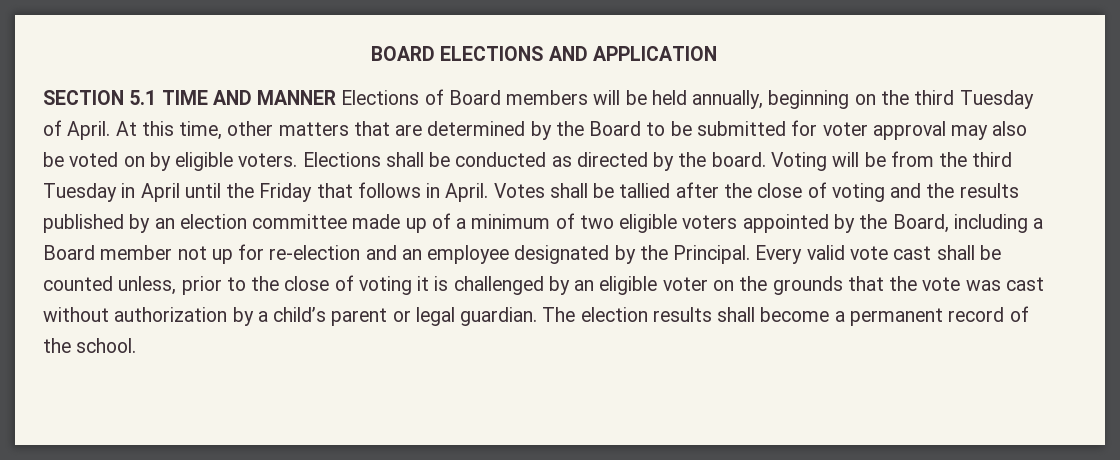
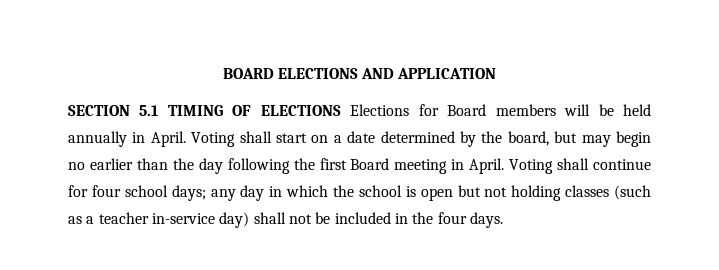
- SECTION 5.1 TIME AND MANNER Elections of Board members will be held annually, beginning on the third Tuesday of April. At this time, other matters that are determined by the Board to be submitted for voter approval may also be voted on by eligible voters. Elections shall be conducted as directed by the board. Voting will be from the third Tuesday in April until the Friday that follows in April. Votes shall be tallied after the close of voting and the results published by an election committee made up of a minimum of two eligible voters appointed by the Board, including a Board member not up for re-election and an employee designated by the Principal. Every valid vote cast shall be counted unless, prior to the close of voting it is challenged by an eligible voter on the grounds that the vote was cast without authorization by a child’s parent or legal guardian. The election results shall become a permanent record of the school.
+ SECTION 5.1 TIMING OF ELECTIONS Elections for Board members will be held annually in April. Voting shall start on a date determined by the board, but may begin no earlier than the day following the first Board meeting in April. Voting shall continue for four school days; any day in which the school is open but not holding classes (such as a teacher in-service day) shall not be included in the four days.

